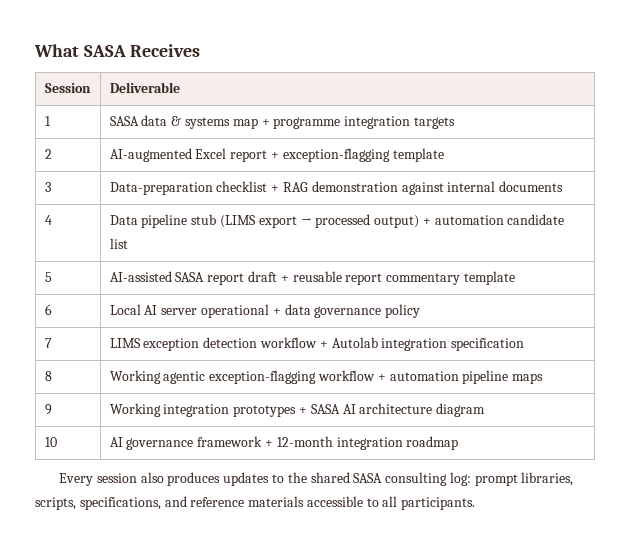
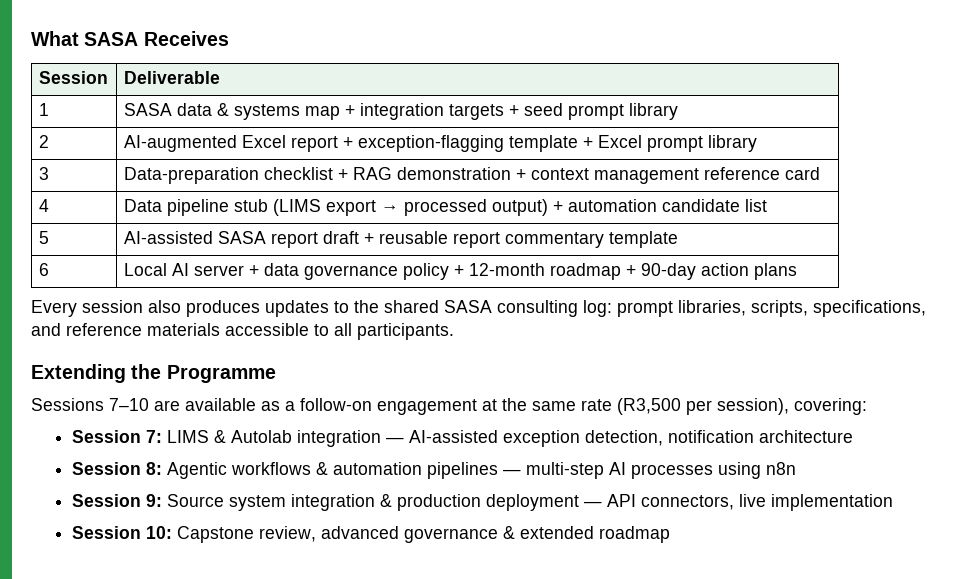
- 1 | SASA data & systems map + programme integration targets
+ 1 | SASA data & systems map + integration targets + seed prompt library
- 2 | AI-augmented Excel report + exception-flagging template
+ 2 | AI-augmented Excel report + exception-flagging template + Excel prompt library
- 3 | Data-preparation checklist + RAG demonstration against internal documents
+ 3 | Data-preparation checklist + RAG demonstration + context management reference card
- 6 | Local AI server operational + data governance policy
- 7 | LIMS exception detection workflow + Autolab integration specification
- 8 | Working agentic exception-flagging workflow + automation pipeline maps
- 9 | Working integration prototypes + SASA AI architecture diagram
- 10 | AI governance framework + 12-month integration roadmap
+ 6 | Local AI server + data governance policy + 12-month roadmap + 90-day action plans
+ Extending the Programme
+ Sessions 7–10 are available as a follow-on engagement at the same rate (R3,500 per session), covering:
+ Session 7: LIMS & Autolab integration — AI-assisted exception detection, notification architecture
+ Session 8: Agentic workflows & automation pipelines — multi-step AI processes using n8n
+ Session 9: Source system integration & production deployment — API connectors, live implementation
+ Session 10: Capstone review, advanced governance & extended roadmap

